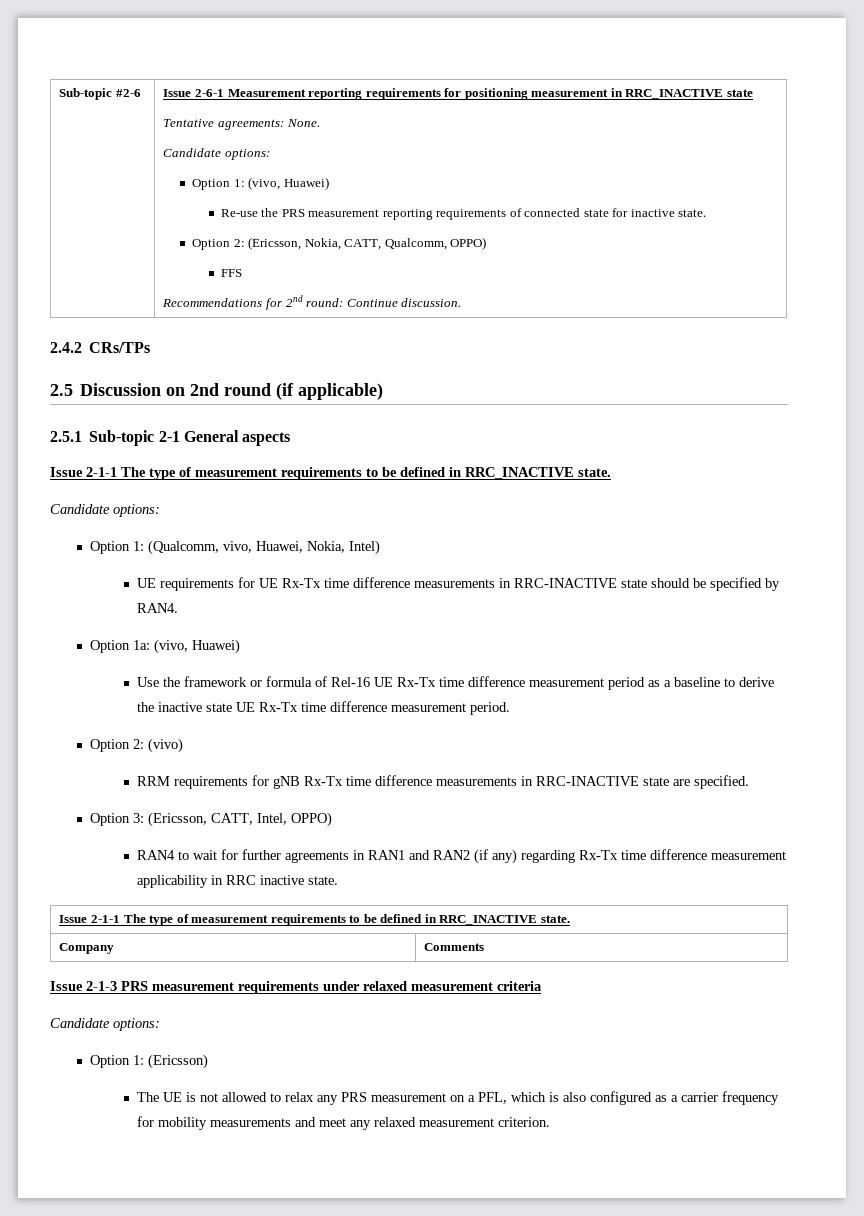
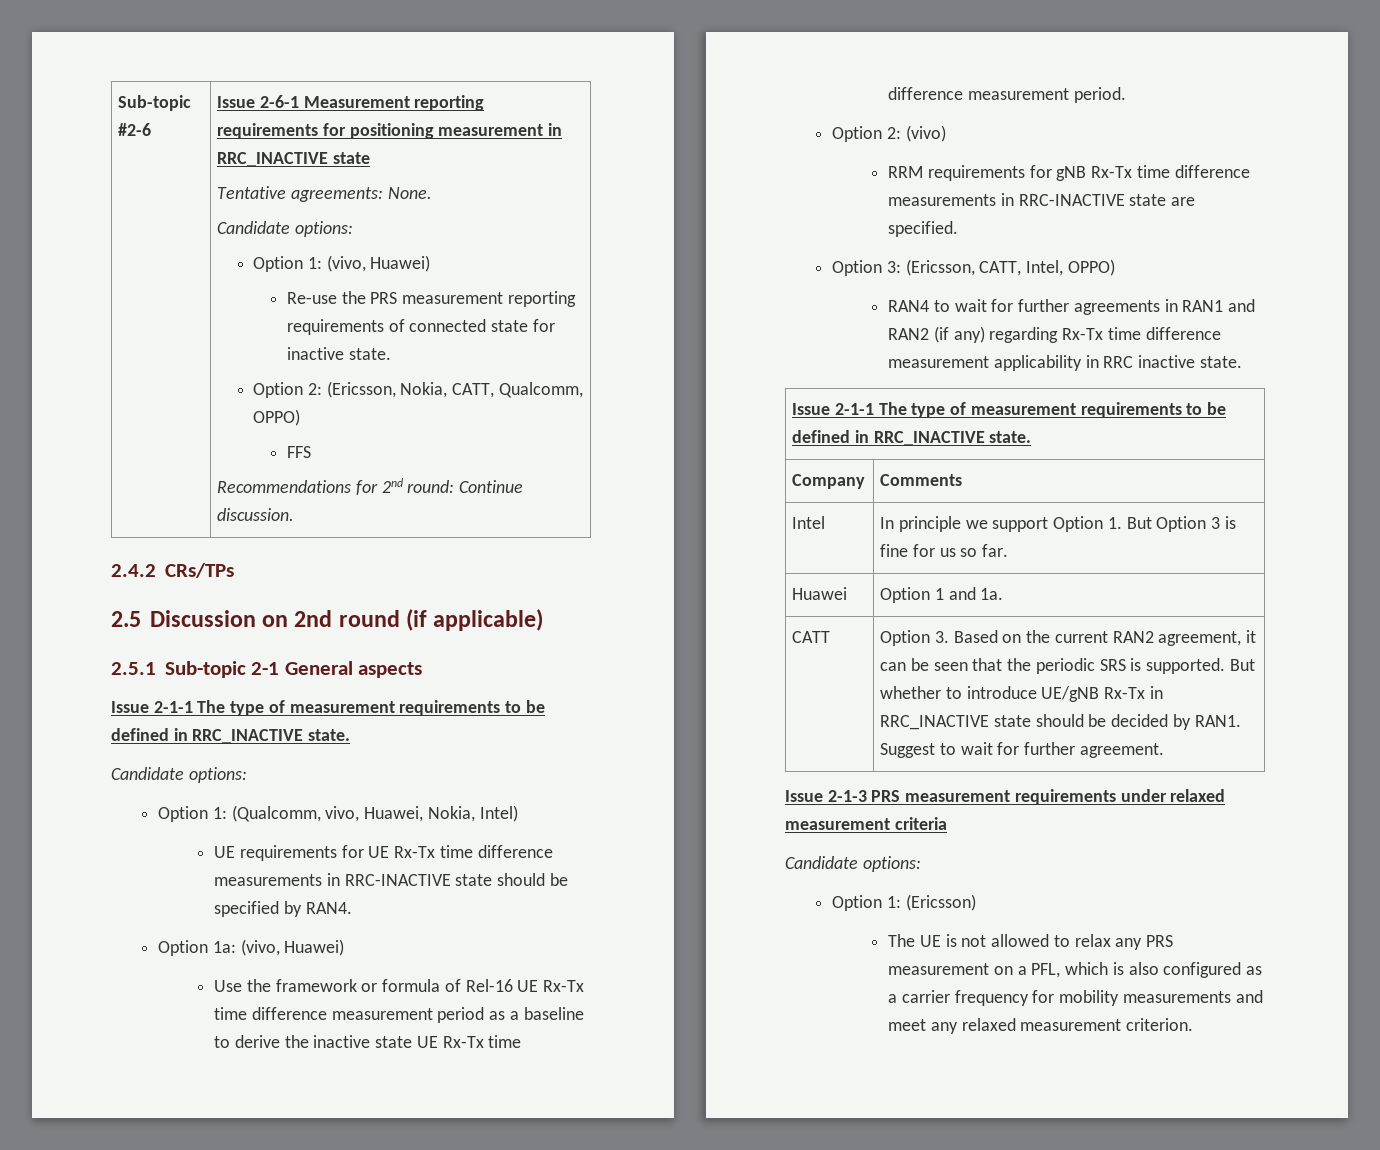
+ Intel | In principle we support Option 1. But Option 3 is fine for us so far.
+ Huawei | Option 1 and 1a.
+ CATT | Option 3. Based on the current RAN2 agreement, it can be seen that the periodic SRS is supported. But whether to introduce UE/gNB Rx-Tx in RRC_INACTIVE state should be decided by RAN1. Suggest to wait for further agreement.

